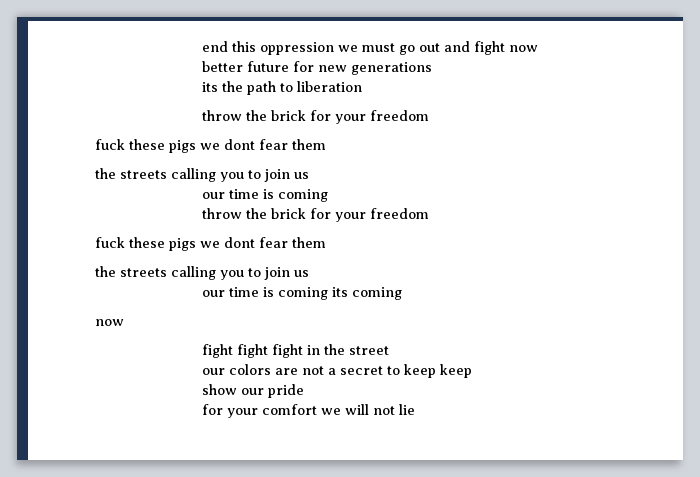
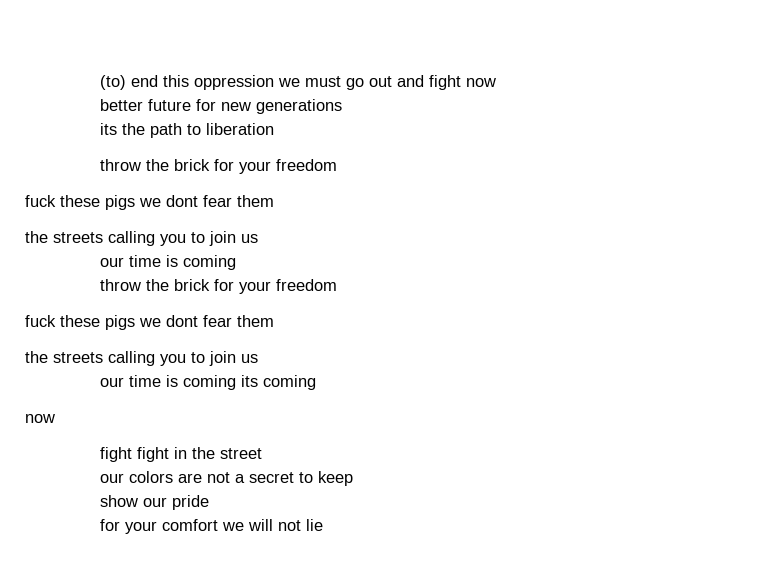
- end this oppression we must go out and fight now
+ (to) end this oppression we must go out and fight now
- fight fight fight in the street
+ fight fight in the street
- our colors are not a secret to keep keep
+ our colors are not a secret to keep

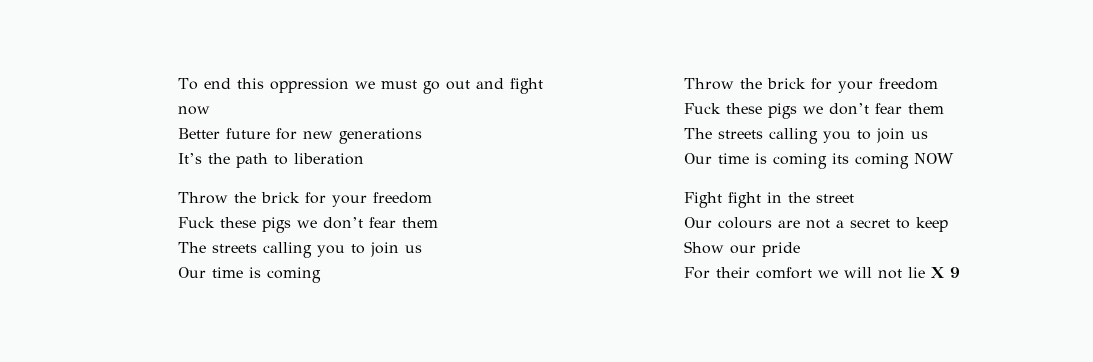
- (to) end this oppression we must go out and fight now
+ To end this oppression we must go out and fight now
- better future for new generations
+ Better future for new generations
- its the path to liberation
- throw the brick for your freedom
- fuck these pigs we dont fear them
- the streets calling you to join us
- our time is coming
- throw the brick for your freedom
- fuck these pigs we dont fear them
- the streets calling you to join us
- our time is coming its coming
- now
- fight fight in the street
+ It’s the path to liberation
+ Throw the brick for your freedom
+ Fuck these pigs we don’t fear them
+ The streets calling you to join us
+ Our time is coming
+ Throw the brick for your freedom
+ Fuck these pigs we don’t fear them
+ The streets calling you to join us
+ Our time is coming its coming NOW
+ Fight fight in the street
- our colors are not a secret to keep
+ Our colours are not a secret to keep
- show our pride
+ Show our pride
- for your comfort we will not lie
+ For their comfort we will not lie X 9

